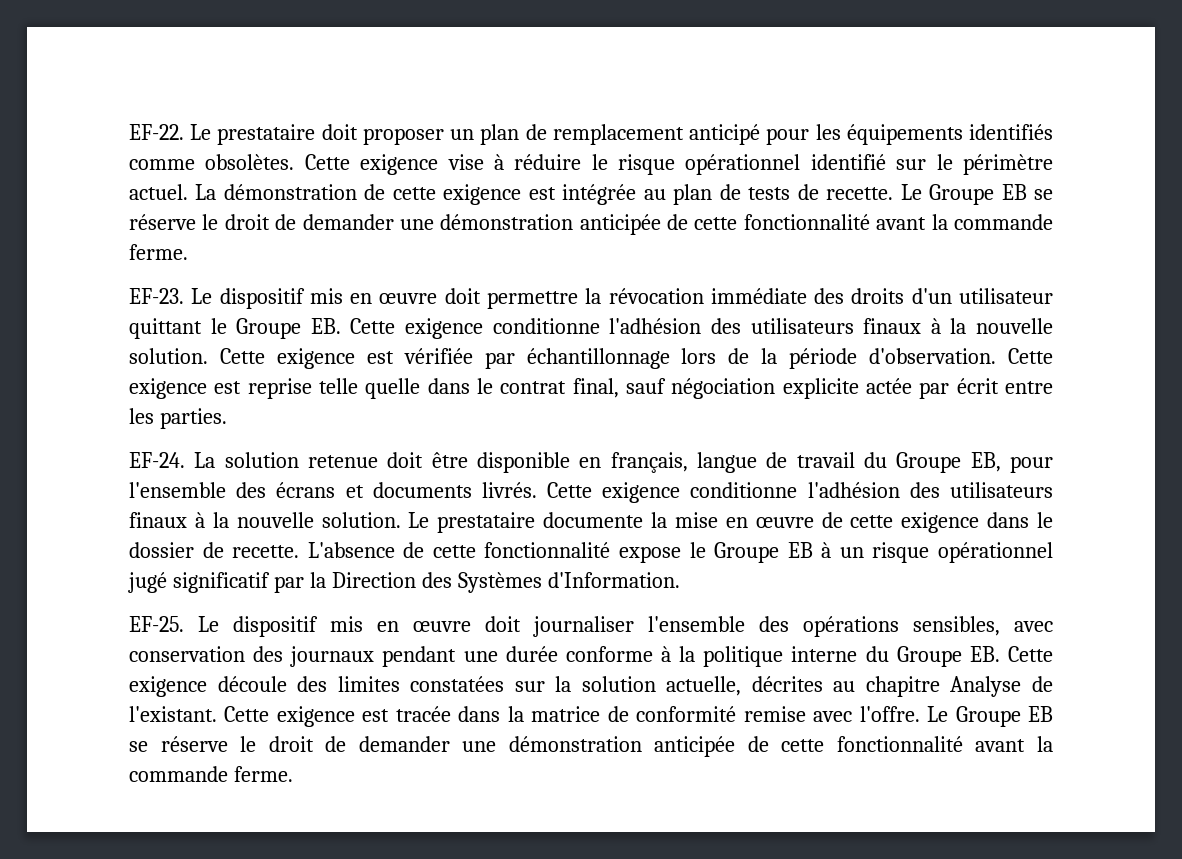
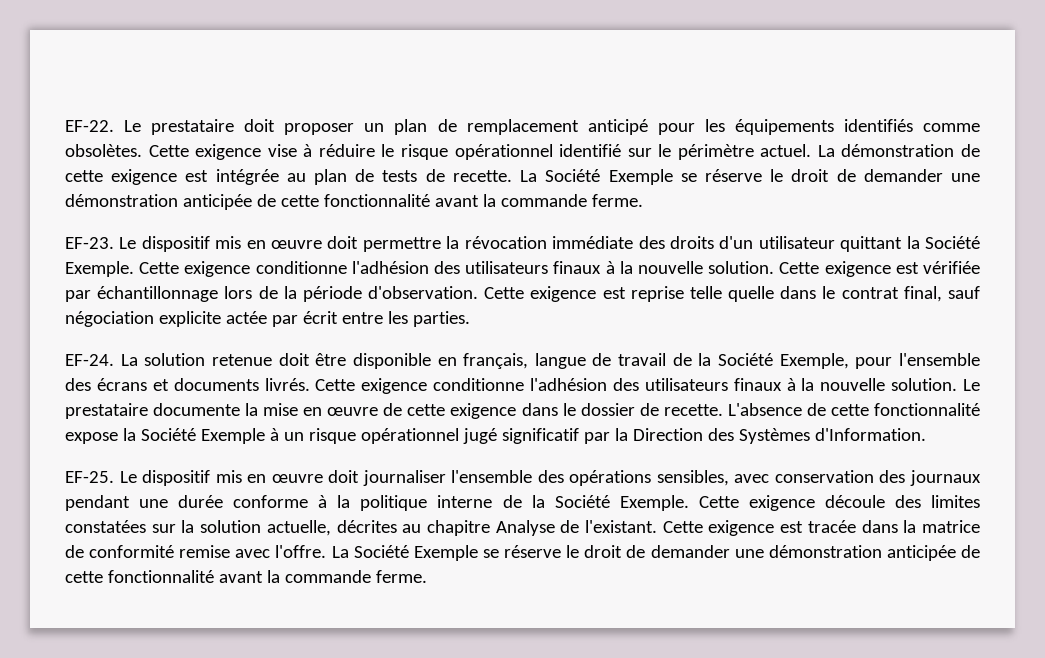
- La démonstration de cette exigence est intégrée au plan de tests de recette. Le Groupe EB se réserve le droit de demander une démonstration anticipée de cette fonctionnalité avant la commande ferme.
+ La démonstration de cette exigence est intégrée au plan de tests de recette. La Société Exemple se réserve le droit de demander une démonstration anticipée de cette fonctionnalité avant la commande ferme.
- Le dispositif mis en œuvre doit permettre la révocation immédiate des droits d'un utilisateur quittant le Groupe EB. Cette exigence conditionne l'adhésion des utilisateurs finaux à la nouvelle solution.
+ Le dispositif mis en œuvre doit permettre la révocation immédiate des droits d'un utilisateur quittant la Société Exemple. Cette exigence conditionne l'adhésion des utilisateurs finaux à la nouvelle solution.
- La solution retenue doit être disponible en français, langue de travail du Groupe EB, pour l'ensemble des écrans et documents livrés.
+ La solution retenue doit être disponible en français, langue de travail de la Société Exemple, pour l'ensemble des écrans et documents livrés.
- L'absence de cette fonctionnalité expose le Groupe EB à un risque opérationnel jugé significatif par la Direction des Systèmes d'Information.
+ L'absence de cette fonctionnalité expose la Société Exemple à un risque opérationnel jugé significatif par la Direction des Systèmes d'Information.
- Le dispositif mis en œuvre doit journaliser l'ensemble des opérations sensibles, avec conservation des journaux pendant une durée conforme à la politique interne du Groupe EB. Cette exigence découle des limites constatées sur la solution actuelle, décrites au chapitre Analyse de l'existant.
+ Le dispositif mis en œuvre doit journaliser l'ensemble des opérations sensibles, avec conservation des journaux pendant une durée conforme à la politique interne de la Société Exemple. Cette exigence découle des limites constatées sur la solution actuelle, décrites au chapitre Analyse de l'existant.
- Cette exigence est tracée dans la matrice de conformité remise avec l'offre. Le Groupe EB se réserve le droit de demander une démonstration anticipée de cette fonctionnalité avant la commande ferme.
+ Cette exigence est tracée dans la matrice de conformité remise avec l'offre. La Société Exemple se réserve le droit de demander une démonstration anticipée de cette fonctionnalité avant la commande ferme.

